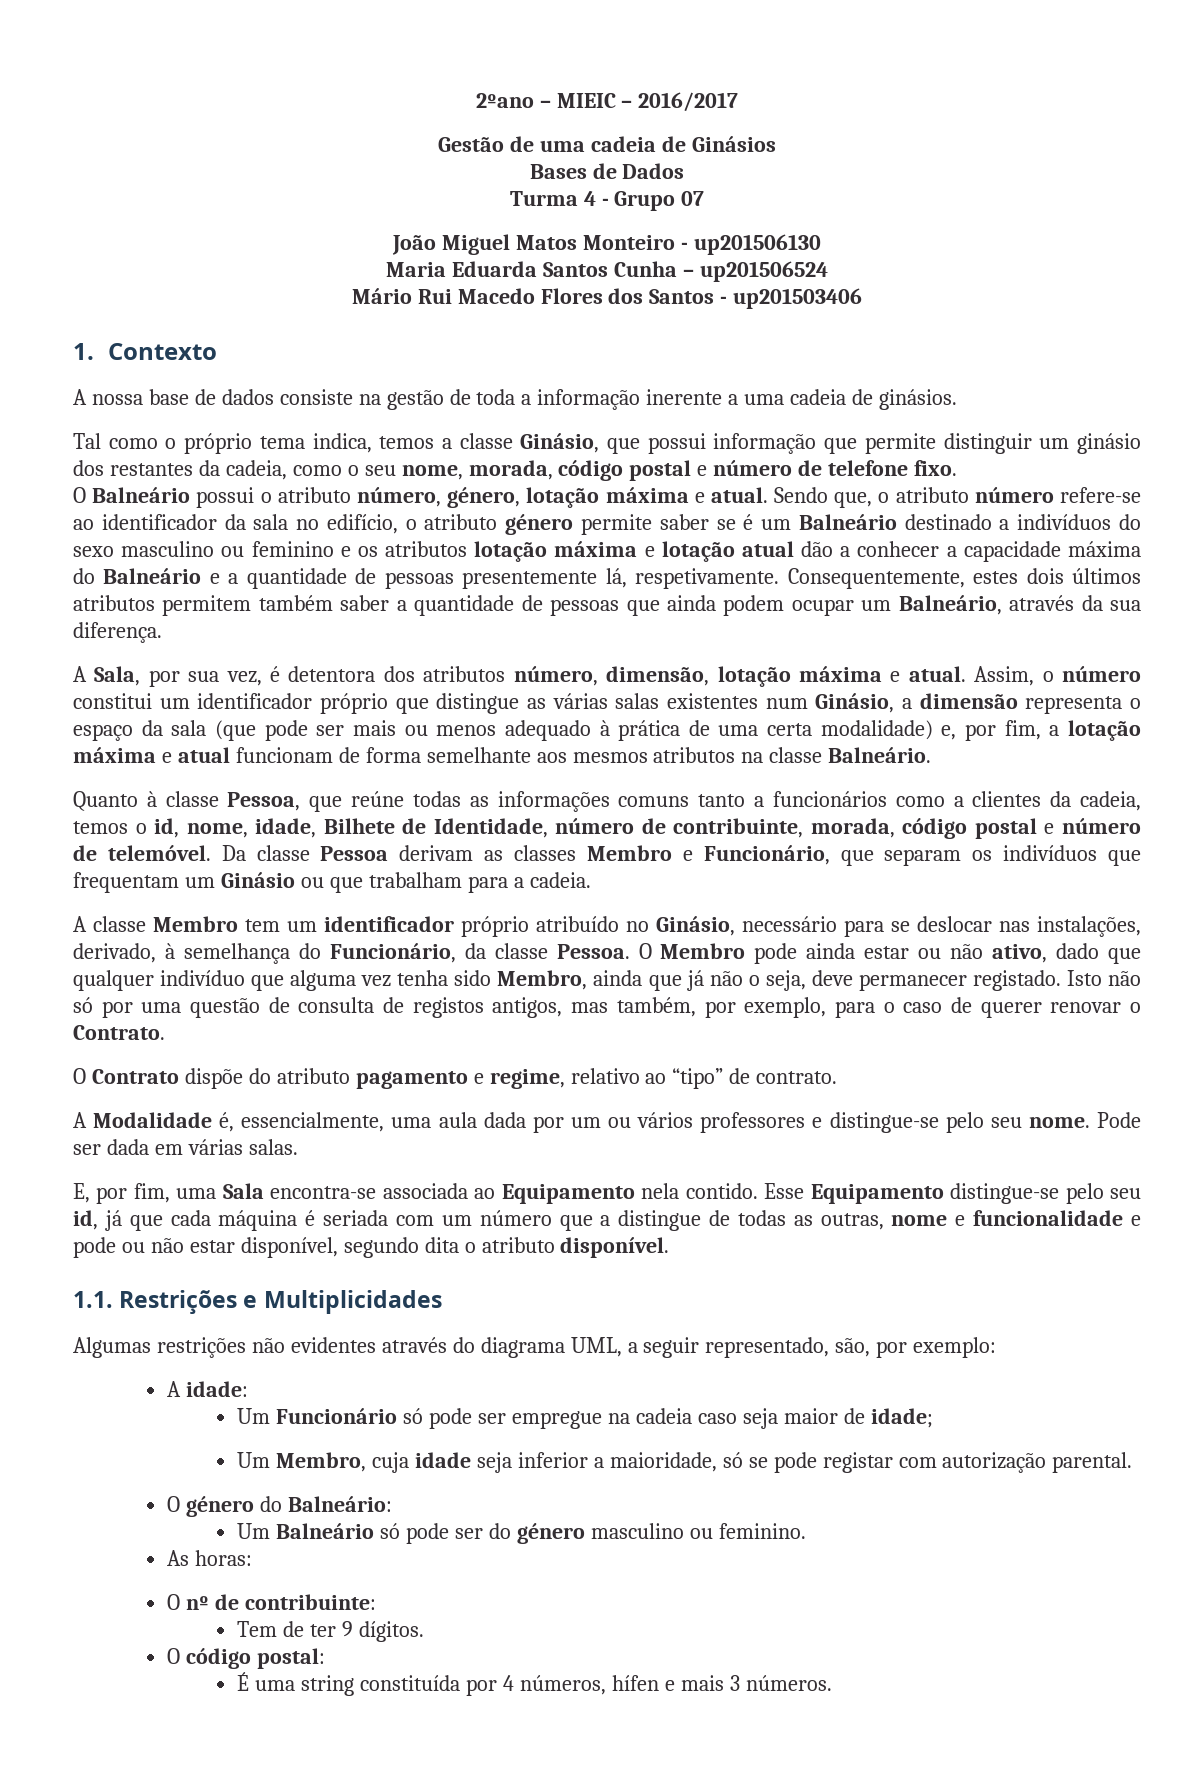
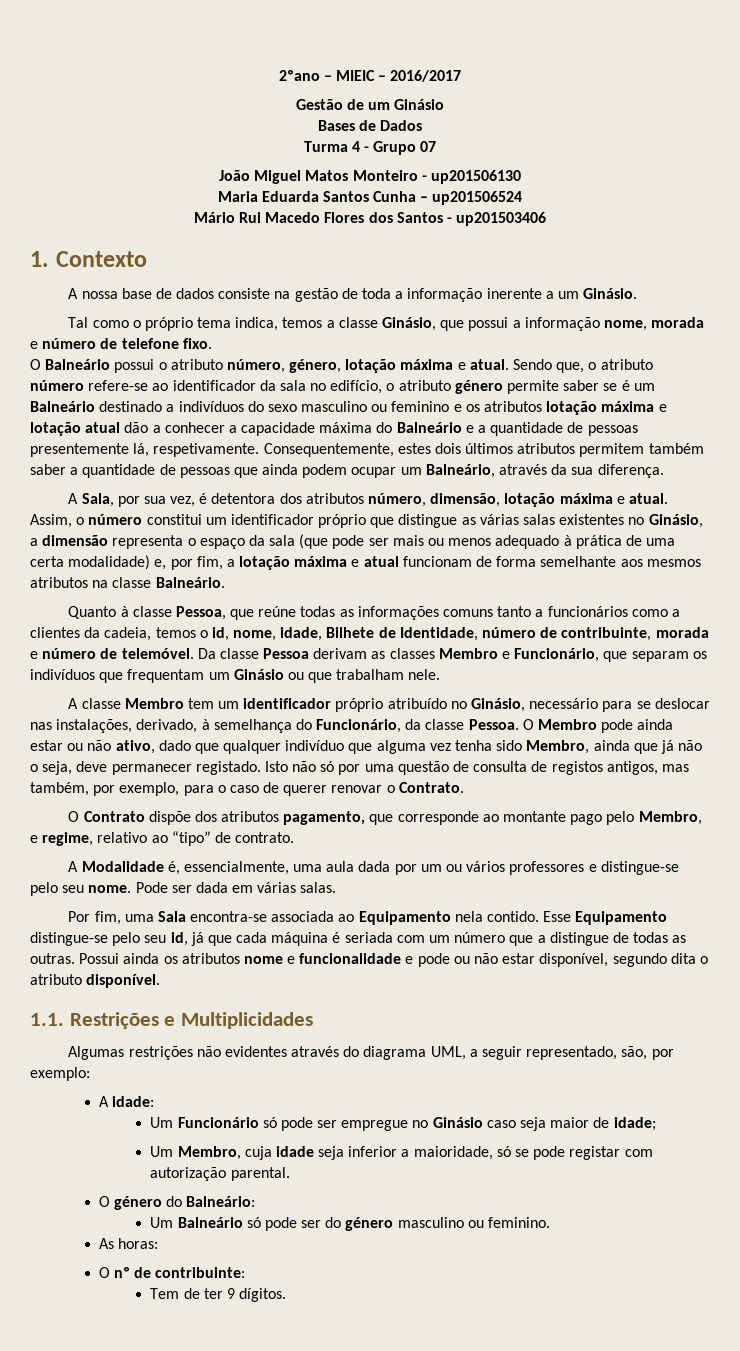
- Gestão de uma cadeia de Ginásios
+ Gestão de um Ginásio
- A nossa base de dados consiste na gestão de toda a informação inerente a uma cadeia de ginásios.
+ A nossa base de dados consiste na gestão de toda a informação inerente a um Ginásio.
- Tal como o próprio tema indica, temos a classe Ginásio, que possui informação que permite distinguir um ginásio dos restantes da cadeia, como o seu nome, morada, código postal e número de telefone fixo.
+ Tal como o próprio tema indica, temos a classe Ginásio, que possui a informação nome, morada e número de telefone fixo.
- Assim, o número constitui um identificador próprio que distingue as várias salas existentes num Ginásio, a dimensão representa o espaço da sala (que pode ser mais ou menos adequado à prática de uma certa modalidade) e, por fim, a lotação máxima e atual funcionam de forma semelhante aos mesmos atributos na classe Balneário.
+ Assim, o número constitui um identificador próprio que distingue as várias salas existentes no Ginásio, a dimensão representa o espaço da sala (que pode ser mais ou menos adequado à prática de uma certa modalidade) e, por fim, a lotação máxima e atual funcionam de forma semelhante aos mesmos atributos na classe Balneário.
- Quanto à classe Pessoa, que reúne todas as informações comuns tanto a funcionários como a clientes da cadeia, temos o id, nome, idade, Bilhete de Identidade, número de contribuinte, morada, código postal e número de telemóvel.
+ Quanto à classe Pessoa, que reúne todas as informações comuns tanto a funcionários como a clientes da cadeia, temos o id, nome, idade, Bilhete de Identidade, número de contribuinte, morada e número de telemóvel.
- Da classe Pessoa derivam as classes Membro e Funcionário, que separam os indivíduos que frequentam um Ginásio ou que trabalham para a cadeia.
+ Da classe Pessoa derivam as classes Membro e Funcionário, que separam os indivíduos que frequentam um Ginásio ou que trabalham nele.
- O Contrato dispõe do atributo pagamento e regime, relativo ao “tipo” de contrato.
+ O Contrato dispõe dos atributos pagamento, que corresponde ao montante pago pelo Membro, e regime, relativo ao “tipo” de contrato.
- E, por fim, uma Sala encontra-se associada ao Equipamento nela contido.
+ Por fim, uma Sala encontra-se associada ao Equipamento nela contido.
- Esse Equipamento distingue-se pelo seu id, já que cada máquina é seriada com um número que a distingue de todas as outras, nome e funcionalidade e pode ou não estar disponível, segundo dita o atributo disponível.
+ Esse Equipamento distingue-se pelo seu id, já que cada máquina é seriada com um número que a distingue de todas as outras. Possui ainda os atributos nome e funcionalidade e pode ou não estar disponível, segundo dita o atributo disponível.
- Um Funcionário só pode ser empregue na cadeia caso seja maior de idade;
+ Um Funcionário só pode ser empregue no Ginásio caso seja maior de idade;
- O código postal:
- É uma string constituída por 4 números, hífen e mais 3 números.

